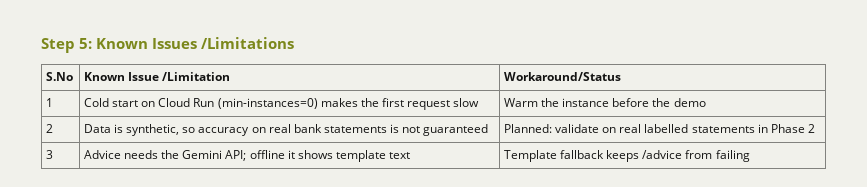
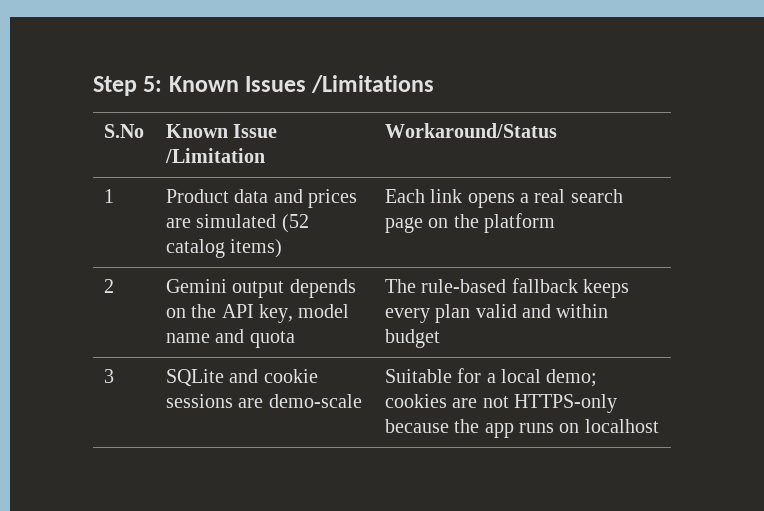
- 1 | Cold start on Cloud Run (min-instances=0) makes the first request slow | Warm the instance before the demo
- 2 | Data is synthetic, so accuracy on real bank statements is not guaranteed | Planned: validate on real labelled statements in Phase 2
- 3 | Advice needs the Gemini API; offline it shows template text | Template fallback keeps /advice from failing
+ 1 | Product data and prices are simulated (52 catalog items) | Each link opens a real search page on the platform
+ 2 | Gemini output depends on the API key, model name and quota | The rule-based fallback keeps every plan valid and within budget
+ 3 | SQLite and cookie sessions are demo-scale | Suitable for a local demo; cookies are not HTTPS-only because the app runs on localhost

